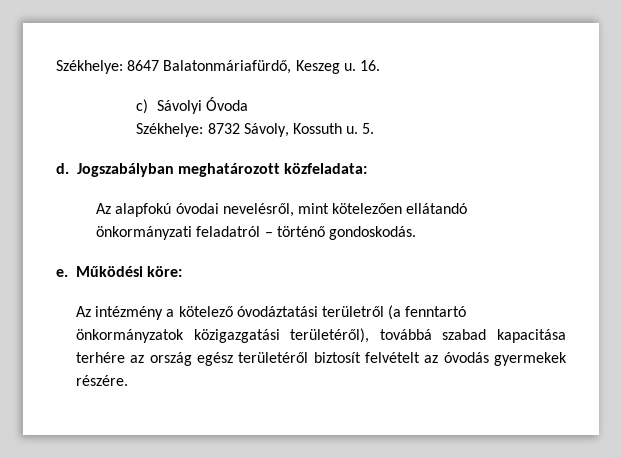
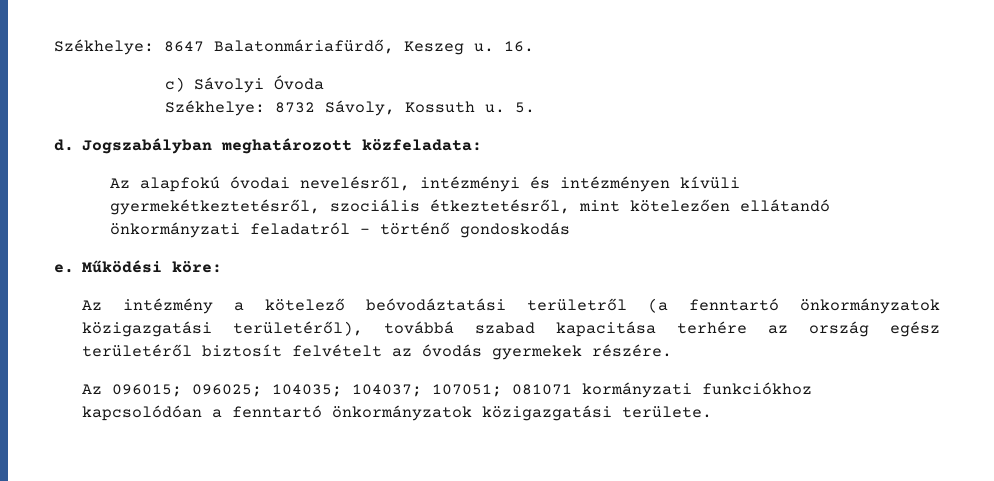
- Az alapfokú óvodai nevelésről, mint kötelezően ellátandó önkormányzati feladatról – történő gondoskodás.
+ Az alapfokú óvodai nevelésről, intézményi és intézményen kívüli gyermekétkeztetésről, szociális étkeztetésről, mint kötelezően ellátandó önkormányzati feladatról – történő gondoskodás
- Az intézmény a kötelező óvodáztatási területről (a fenntartó önkormányzatok közigazgatási területéről), továbbá szabad kapacitása terhére az ország egész területéről biztosít felvételt az óvodás gyermekek részére.
+ Az intézmény a kötelező beóvodáztatási területről (a fenntartó önkormányzatok közigazgatási területéről), továbbá szabad kapacitása terhére az ország egész területéről biztosít felvételt az óvodás gyermekek részére.
+ Az 096015; 096025; 104035; 104037; 107051; 081071 kormányzati funkciókhoz kapcsolódóan a fenntartó önkormányzatok közigazgatási területe.

